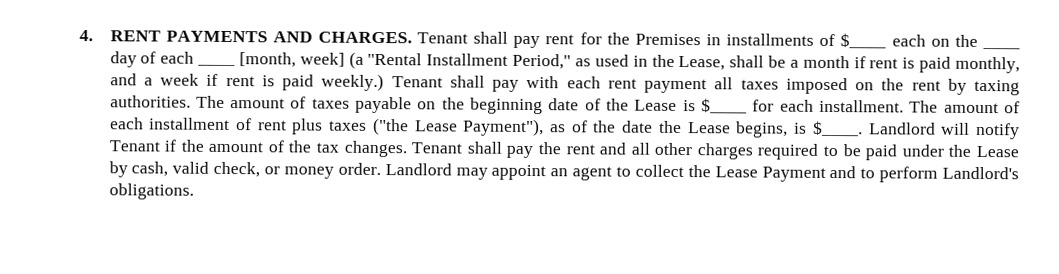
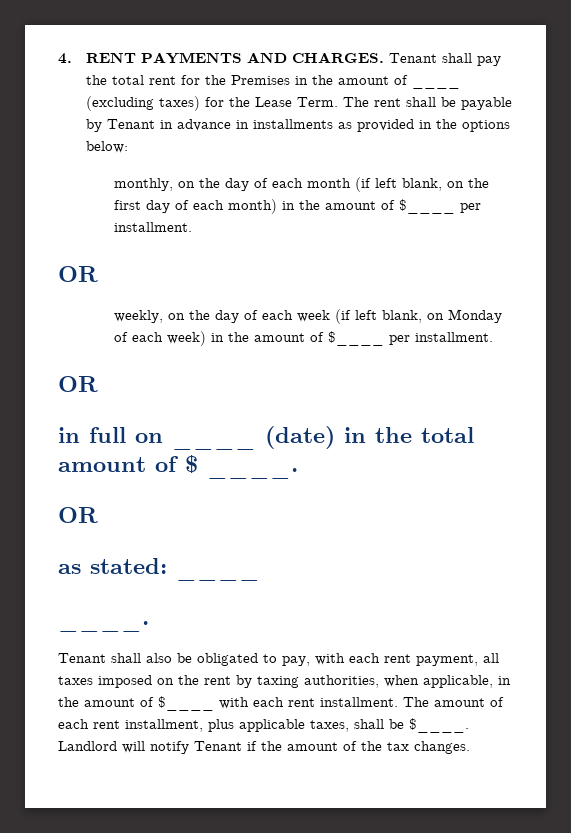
- Tenant shall pay rent for the Premises in installments of $____ each on the ____ day of each ____ [month, week] (a "Rental Installment Period," as used in the Lease, shall be a month if rent is paid monthly, and a week if rent is paid weekly.) Tenant shall pay with each rent payment all taxes imposed on the rent by taxing authorities. The amount of taxes payable on the beginning date of the Lease is $____ for each installment.
+ Tenant shall pay the total rent for the Premises in the amount of ____ (excluding taxes) for the Lease Term. The rent shall be payable by Tenant in advance in installments as provided in the options below:
+ monthly, on the day of each month (if left blank, on the first day of each month) in the amount of $____ per installment.
+ OR
+ weekly, on the day of each week (if left blank, on Monday of each week) in the amount of $____ per installment.
+ OR
+ in full on ____ (date) in the total amount of $ ____.
+ OR
+ as stated: ____
+ ____.
+ Tenant shall also be obligated to pay, with each rent payment, all taxes imposed on the rent by taxing authorities, when applicable, in the amount of $____ with each rent installment.
- The amount of each installment of rent plus taxes ("the Lease Payment"), as of the date the Lease begins, is $____.
+ The amount of each rent installment, plus applicable taxes, shall be $____.
- Tenant shall pay the rent and all other charges required to be paid under the Lease by cash, valid check, or money order. Landlord may appoint an agent to collect the Lease Payment and to perform Landlord's obligations.

